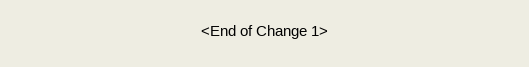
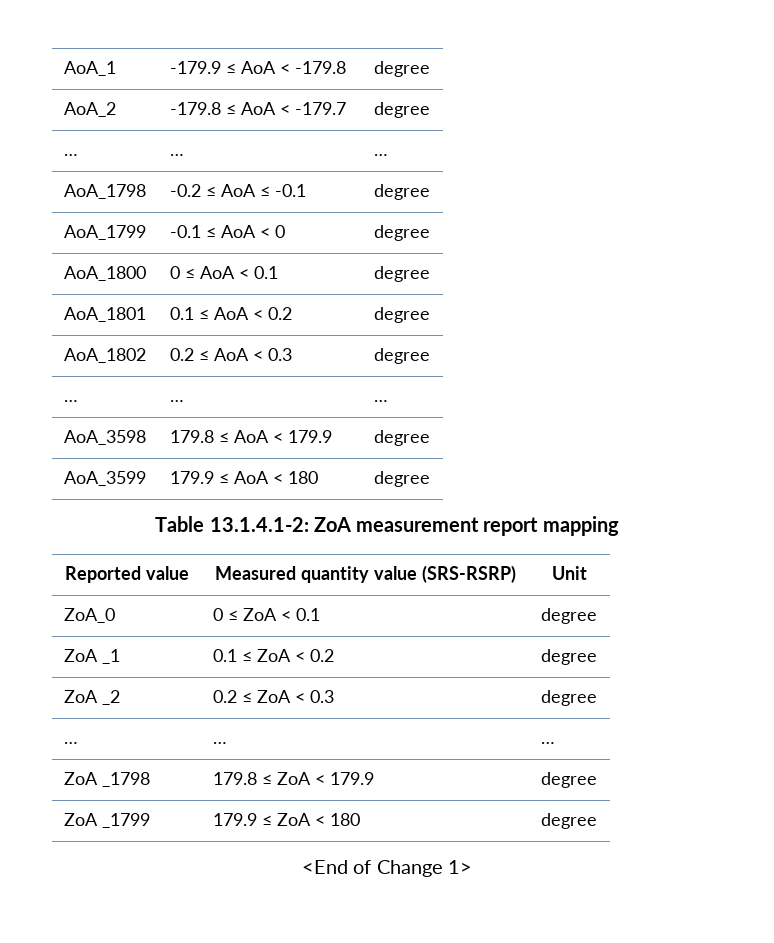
+ AoA_1 | -179.9 ≤ AoA < -179.8 | degree
+ AoA_2 | -179.8 ≤ AoA < -179.7 | degree
+ … | … | …
+ AoA_1798 | -0.2 ≤ AoA ≤ -0.1 | degree
+ AoA_1799 | -0.1 ≤ AoA < 0 | degree
+ AoA_1800 | 0 ≤ AoA < 0.1 | degree
+ AoA_1801 | 0.1 ≤ AoA < 0.2 | degree
+ AoA_1802 | 0.2 ≤ AoA < 0.3 | degree
+ … | … | …
+ AoA_3598 | 179.8 ≤ AoA < 179.9 | degree
+ AoA_3599 | 179.9 ≤ AoA < 180 | degree
+ Table 13.1.4.1-2: ZoA measurement report mapping
+ Reported value | Measured quantity value (SRS-RSRP) | Unit
+ ZoA_0 | 0 ≤ ZoA < 0.1 | degree
+ ZoA _1 | 0.1 ≤ ZoA < 0.2 | degree
+ ZoA _2 | 0.2 ≤ ZoA < 0.3 | degree
+ … | … | …
+ ZoA _1798 | 179.8 ≤ ZoA < 179.9 | degree
+ ZoA _1799 | 179.9 ≤ ZoA < 180 | degree

